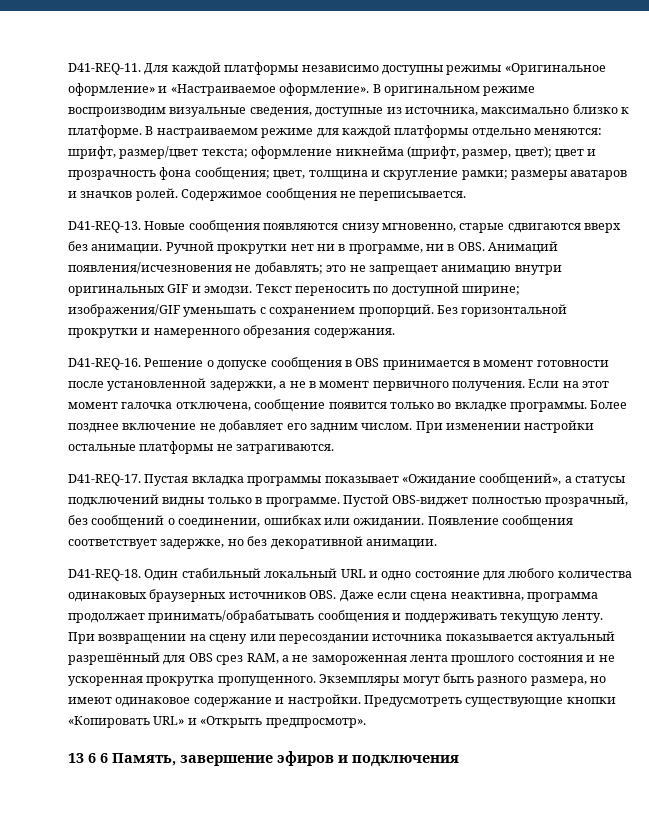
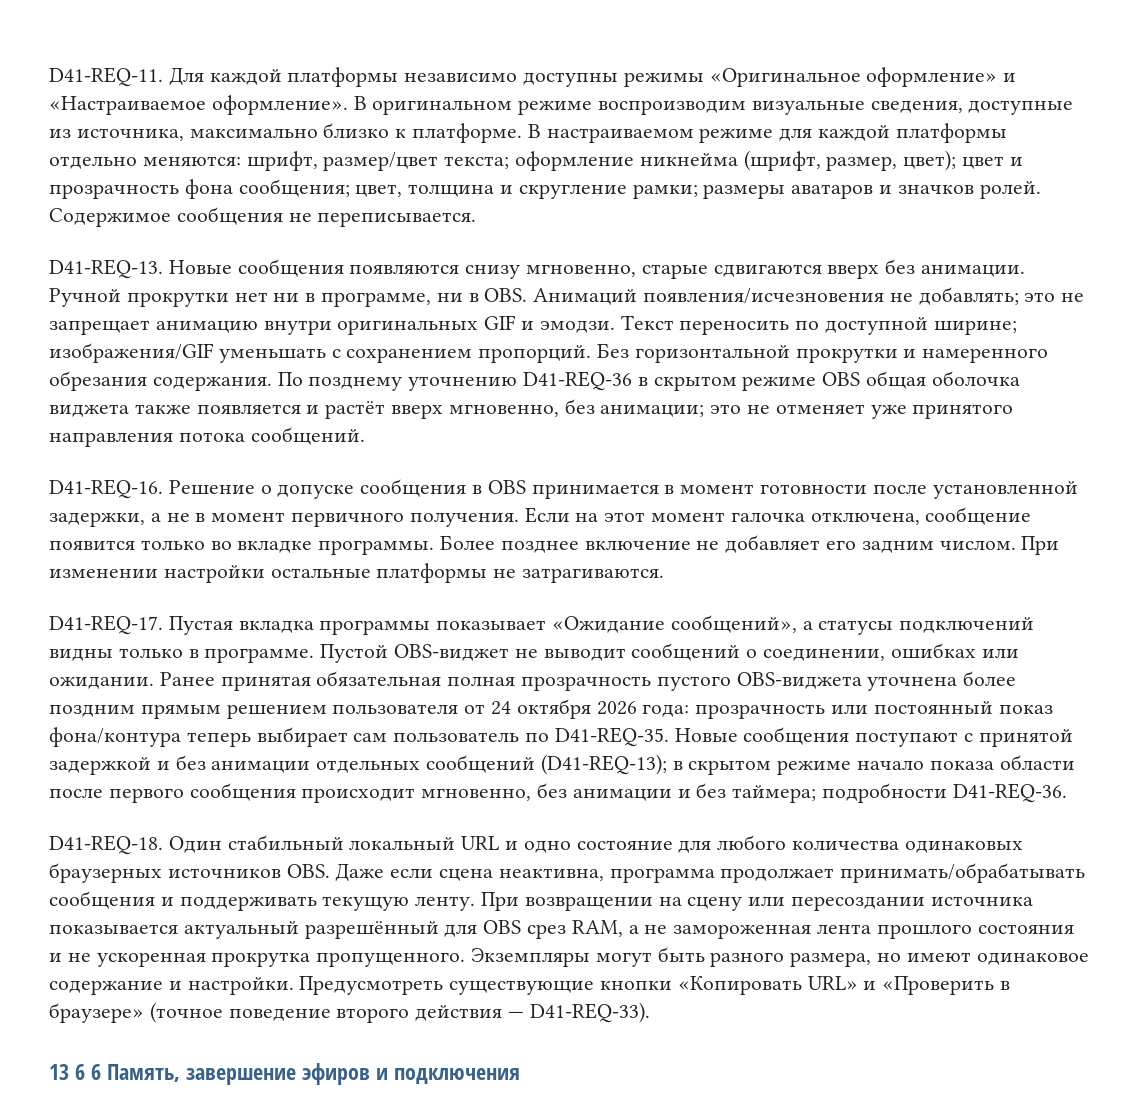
+ По позднему уточнению D41-REQ-36 в скрытом режиме OBS общая оболочка виджета также появляется и растёт вверх мгновенно, без анимации; это не отменяет уже принятого направления потока сообщений.
- Пустой OBS-виджет полностью прозрачный, без сообщений о соединении, ошибках или ожидании.
+ Пустой OBS-виджет не выводит сообщений о соединении, ошибках или ожидании.
- Появление сообщения соответствует задержке, но без декоративной анимации.
+ Ранее принятая обязательная полная прозрачность пустого OBS-виджета уточнена более поздним прямым решением пользователя от 24 октября 2026 года: прозрачность или постоянный показ фона/контура теперь выбирает сам пользователь по D41-REQ-35. Новые сообщения поступают с принятой задержкой и без анимации отдельных сообщений (D41-REQ-13); в скрытом режиме начало показа области после первого сообщения происходит мгновенно, без анимации и без таймера; подробности D41-REQ-36.
- Предусмотреть существующие кнопки «Копировать URL» и «Открыть предпросмотр».
+ Предусмотреть существующие кнопки «Копировать URL» и «Проверить в браузере» (точное поведение второго действия — D41-REQ-33).

